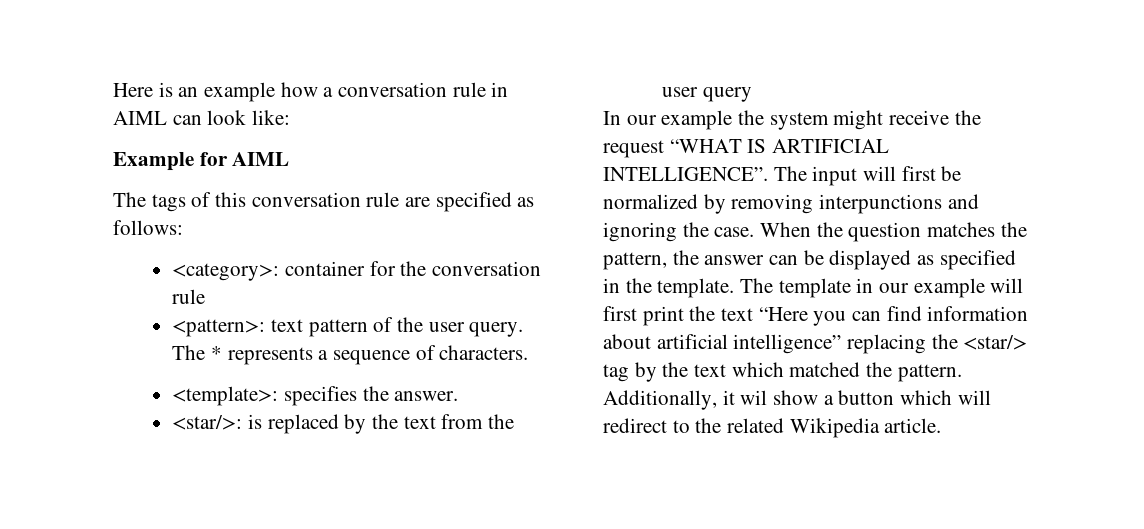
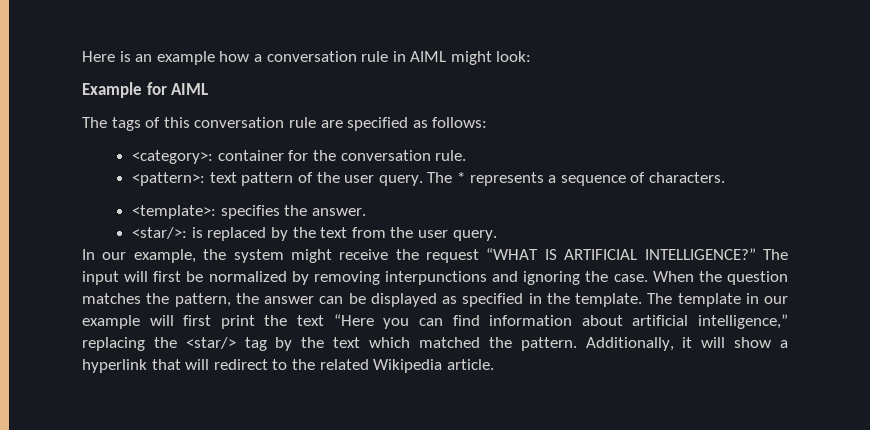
- Here is an example how a conversation rule in AIML can look like:
+ Here is an example how a conversation rule in AIML might look:
- <category>: container for the conversation rule
+ <category>: container for the conversation rule.
- <star/>: is replaced by the text from the user query
+ <star/>: is replaced by the text from the user query.
- In our example the system might receive the request “WHAT IS ARTIFICIAL INTELLIGENCE”.
+ In our example, the system might receive the request “WHAT IS ARTIFICIAL INTELLIGENCE?”
- The template in our example will first print the text “Here you can find information about artificial intelligence” replacing the <star/> tag by the text which matched the pattern.
+ The template in our example will first print the text “Here you can find information about artificial intelligence,” replacing the <star/> tag by the text which matched the pattern.
- Additionally, it wil show a button which will redirect to the related Wikipedia article.
+ Additionally, it will show a hyperlink that will redirect to the related Wikipedia article.

